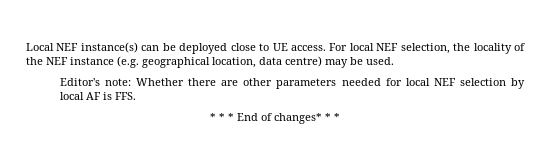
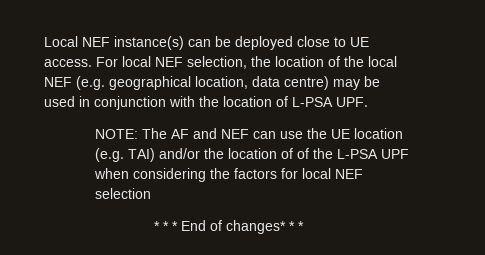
- For local NEF selection, the locality of the NEF instance (e.g. geographical location, data centre) may be used.
- Editor's note: Whether there are other parameters needed for local NEF selection by local AF is FFS.
+ For local NEF selection, the location of the local NEF (e.g. geographical location, data centre) may be used in conjunction with the location of L-PSA UPF.
+ NOTE: The AF and NEF can use the UE location (e.g. TAI) and/or the location of of the L-PSA UPF when considering the factors for local NEF selection

